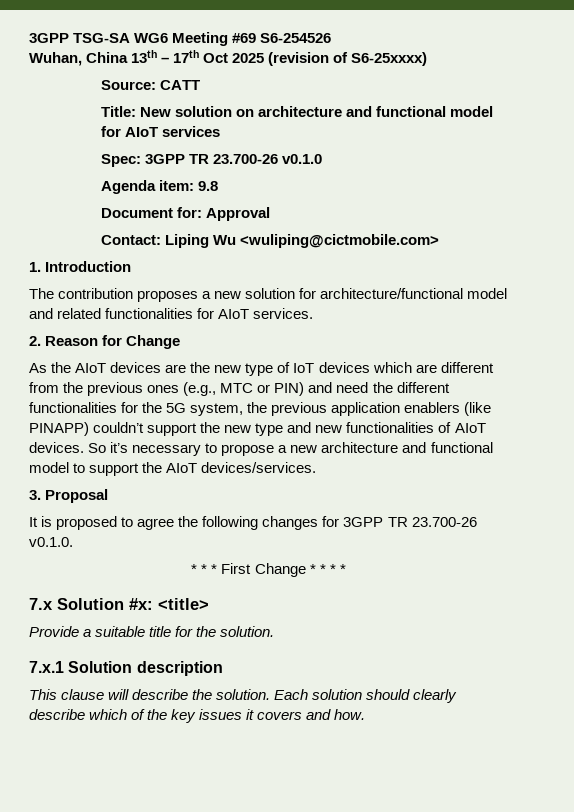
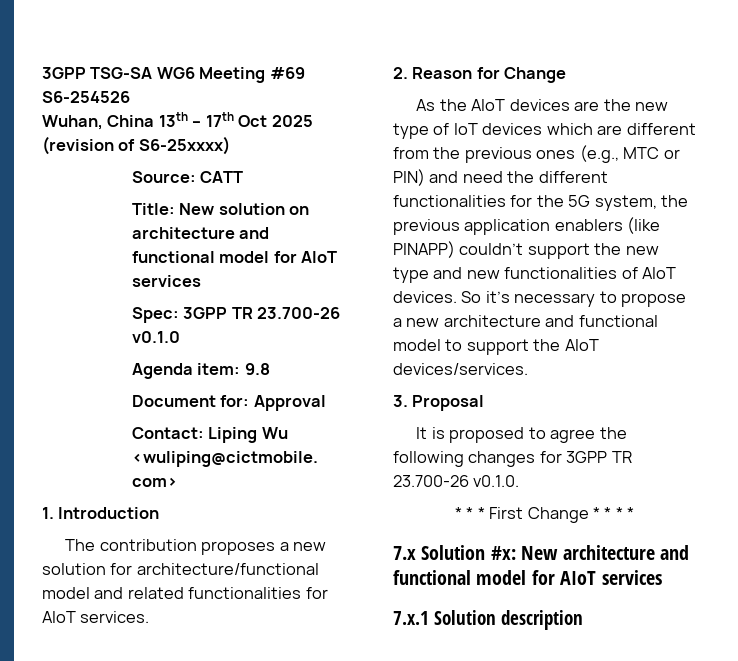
- 7.x Solution #x: <title>
- Provide a suitable title for the solution.
+ 7.x Solution #x: New architecture and functional model for AIoT services
  7.x.1 Solution description
- This clause will describe the solution. Each solution should clearly describe which of the key issues it covers and how.

